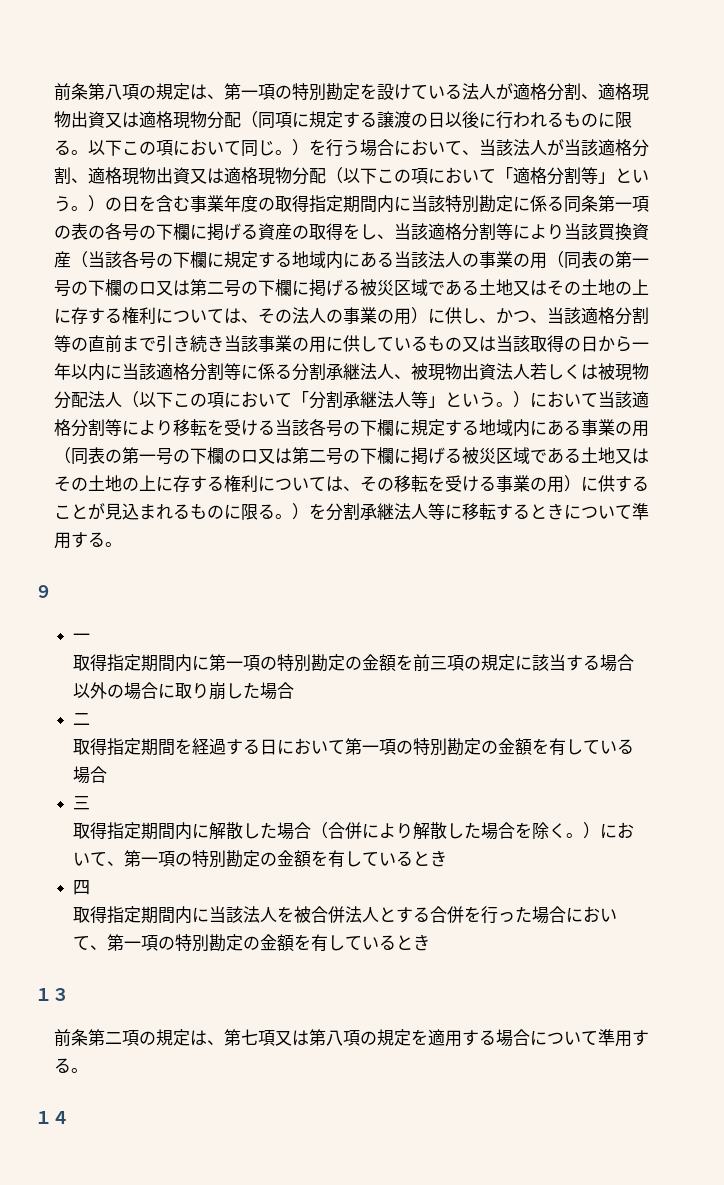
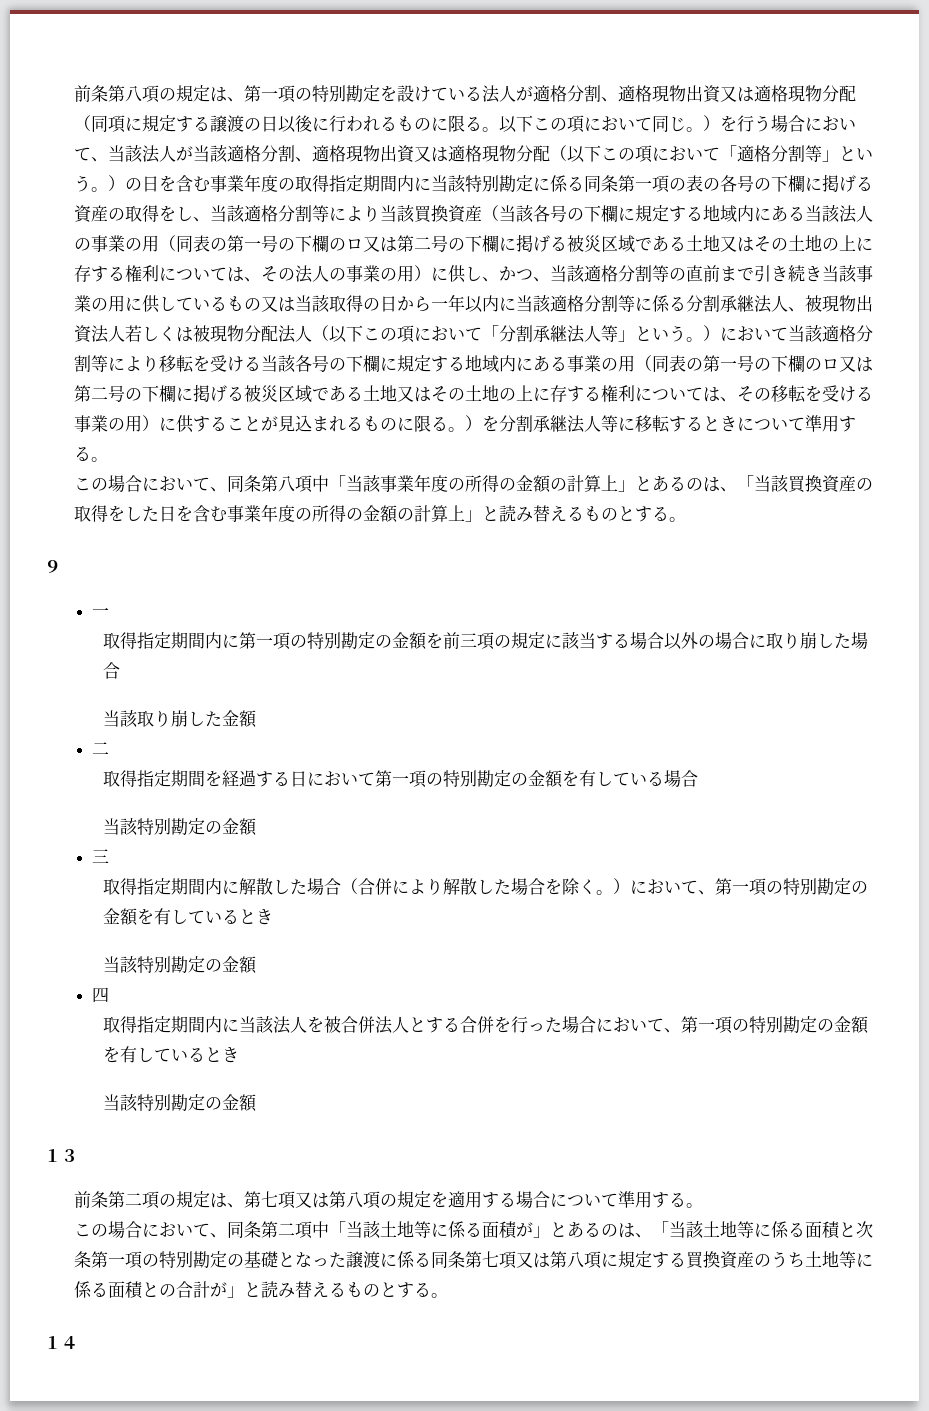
+ この場合において、同条第八項中「当該事業年度の所得の金額の計算上」とあるのは、「当該買換資産の取得をした日を含む事業年度の所得の金額の計算上」と読み替えるものとする。
+ 当該取り崩した金額
  取得指定期間を経過する日において第一項の特別勘定の金額を有している場合
+ 当該特別勘定の金額
  取得指定期間内に解散した場合（合併により解散した場合を除く。）において、第一項の特別勘定の金額を有しているとき
+ 当該特別勘定の金額
  取得指定期間内に当該法人を被合併法人とする合併を行った場合において、第一項の特別勘定の金額を有しているとき
+ 当該特別勘定の金額
+ この場合において、同条第二項中「当該土地等に係る面積が」とあるのは、「当該土地等に係る面積と次条第一項の特別勘定の基礎となった譲渡に係る同条第七項又は第八項に規定する買換資産のうち土地等に係る面積との合計が」と読み替えるものとする。

